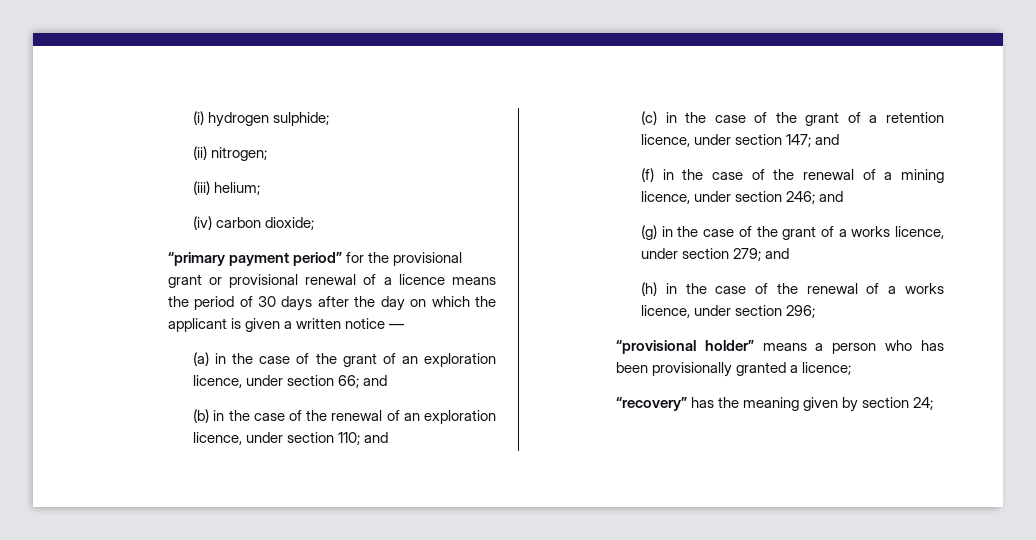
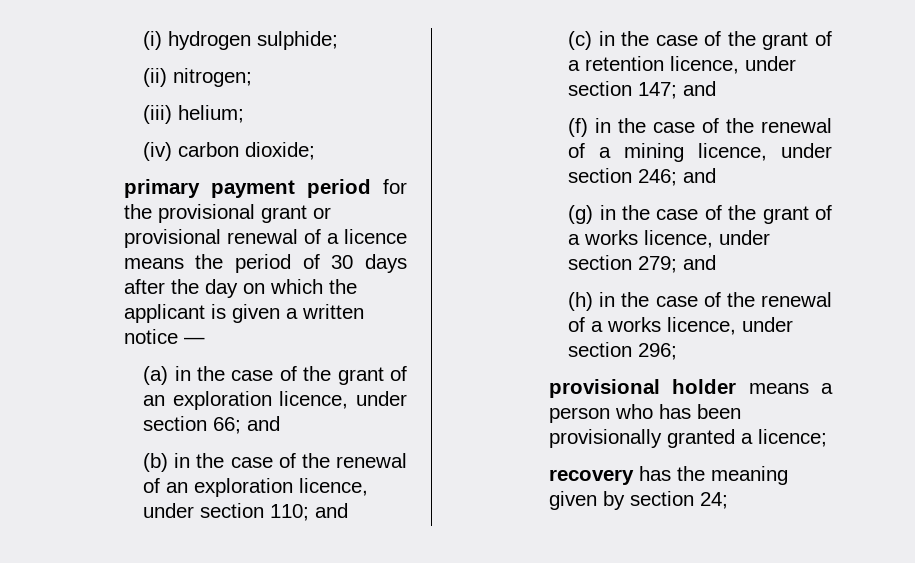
- “primary payment period” for the provisional grant or provisional renewal of a licence means the period of 30 days after the day on which the applicant is given a written notice —
+ primary payment period for the provisional grant or provisional renewal of a licence means the period of 30 days after the day on which the applicant is given a written notice —
- “provisional holder” means a person who has been provisionally granted a licence;
+ provisional holder means a person who has been provisionally granted a licence;
- “recovery” has the meaning given by section 24;
+ recovery has the meaning given by section 24;

